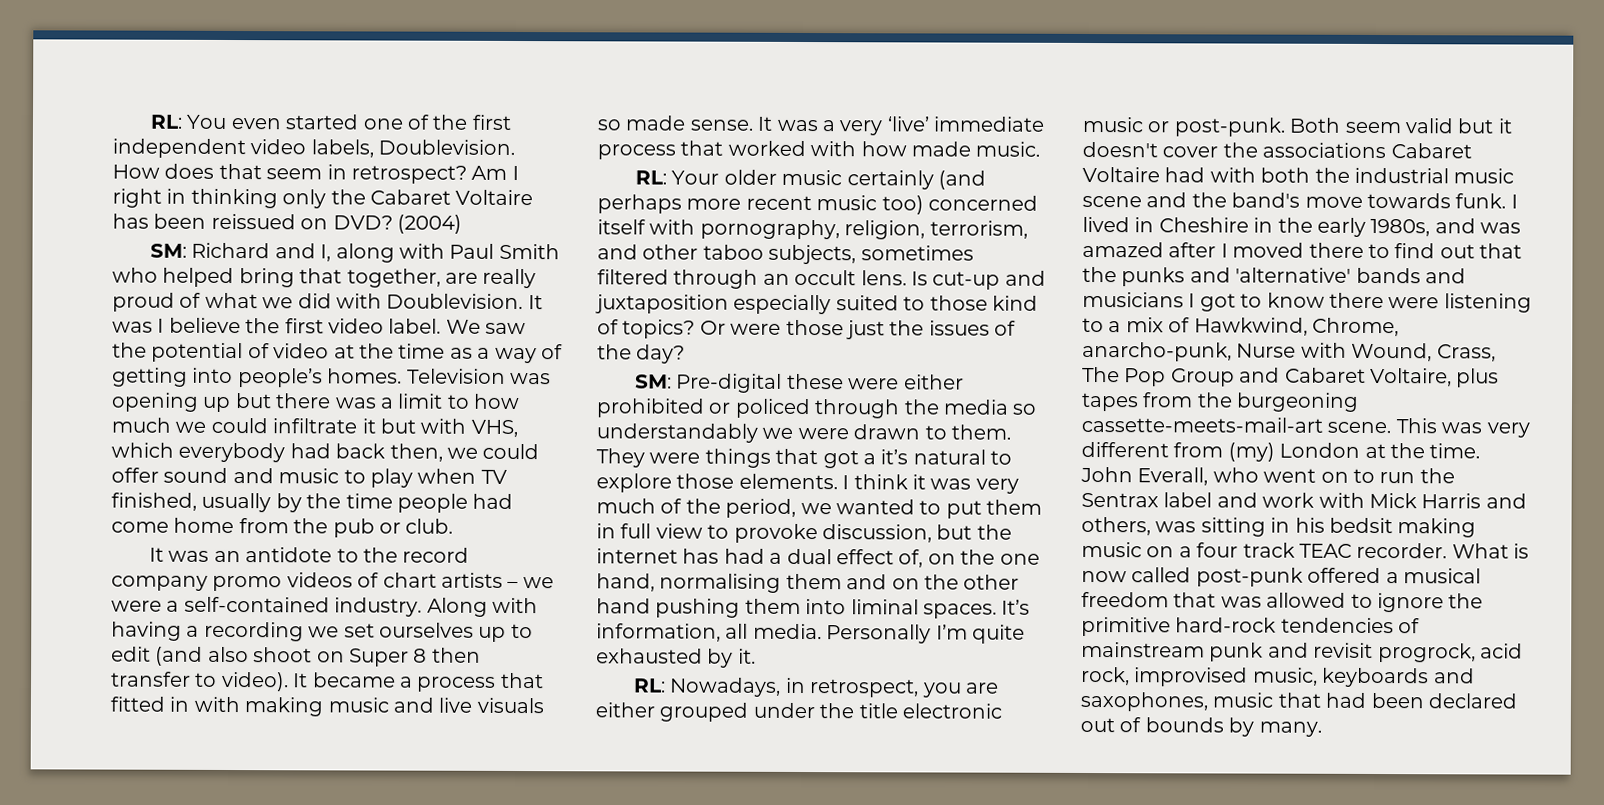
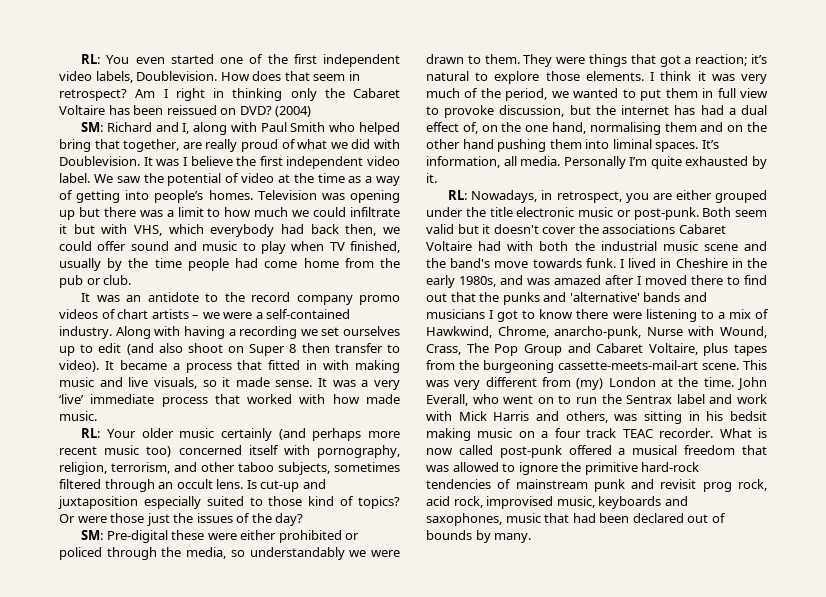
- It was I believe the first video label.
+ It was I believe the first independent video label.
- It became a process that fitted in with making music and live visuals so made sense.
+ It became a process that fitted in with making music and live visuals, so it made sense.
- SM: Pre-digital these were either prohibited or policed through the media so understandably we were drawn to them.
+ SM: Pre-digital these were either prohibited or policed through the media, so understandably we were drawn to them.
- They were things that got a it’s natural to explore those elements.
+ They were things that got a reaction; it’s natural to explore those elements.
- What is now called post-punk offered a musical freedom that was allowed to ignore the primitive hard-rock tendencies of mainstream punk and revisit progrock, acid rock, improvised music, keyboards and saxophones, music that had been declared out of bounds by many.
+ What is now called post-punk offered a musical freedom that was allowed to ignore the primitive hard-rock tendencies of mainstream punk and revisit prog rock, acid rock, improvised music, keyboards and saxophones, music that had been declared out of bounds by many.

